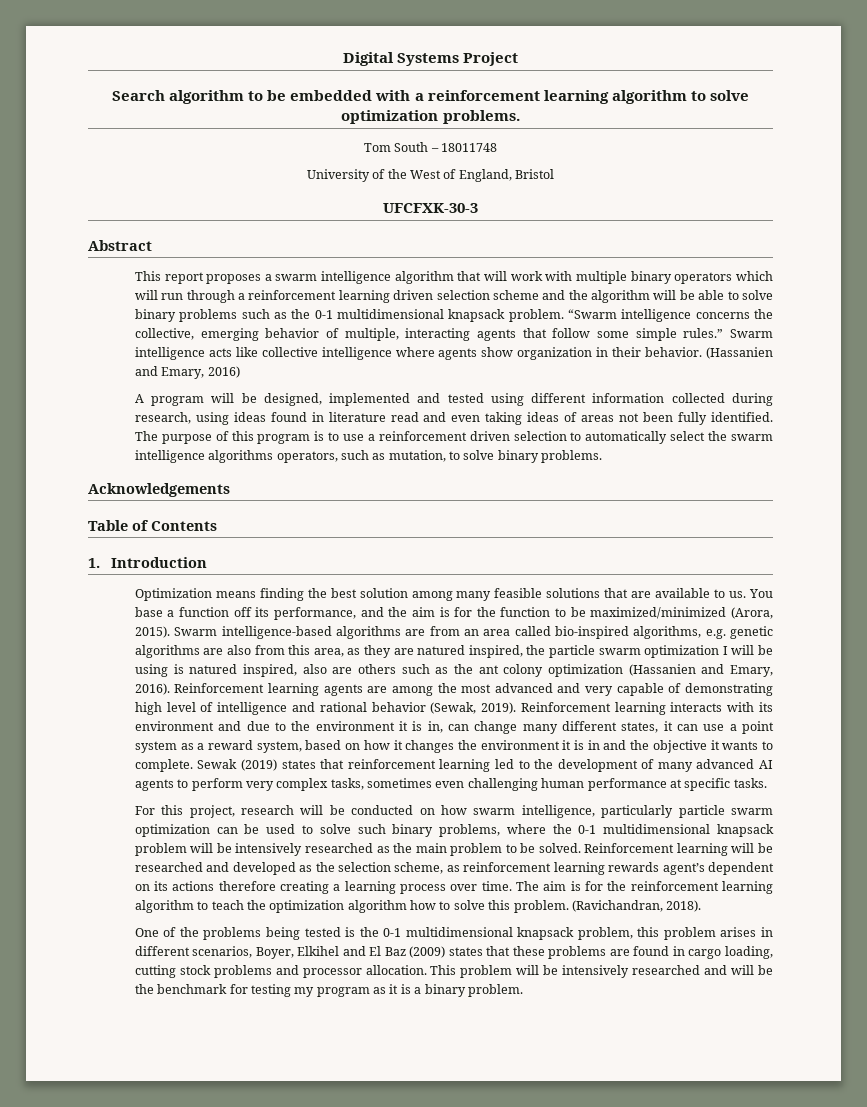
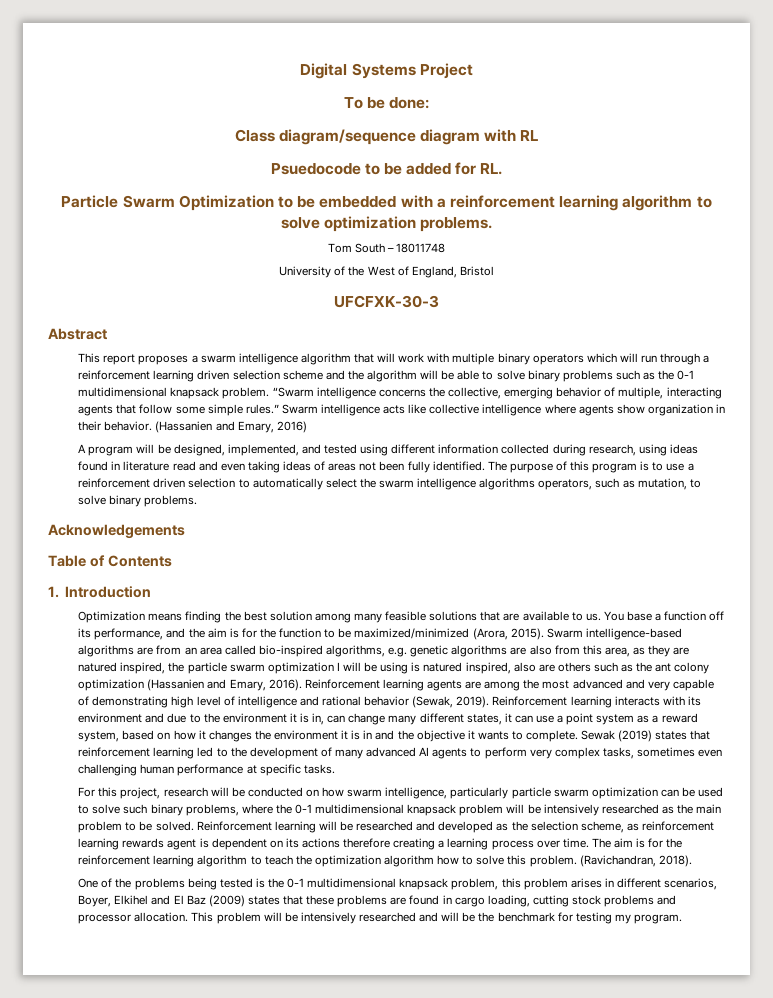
- Search algorithm to be embedded with a reinforcement learning algorithm to solve optimization problems.
+ To be done:
+ Class diagram/sequence diagram with RL
+ Psuedocode to be added for RL.
+ Particle Swarm Optimization to be embedded with a reinforcement learning algorithm to solve optimization problems.
- A program will be designed, implemented and tested using different information collected during research, using ideas found in literature read and even taking ideas of areas not been fully identified.
+ A program will be designed, implemented, and tested using different information collected during research, using ideas found in literature read and even taking ideas of areas not been fully identified.
- Reinforcement learning will be researched and developed as the selection scheme, as reinforcement learning rewards agent’s dependent on its actions therefore creating a learning process over time.
+ Reinforcement learning will be researched and developed as the selection scheme, as reinforcement learning rewards agent is dependent on its actions therefore creating a learning process over time.
- This problem will be intensively researched and will be the benchmark for testing my program as it is a binary problem.
+ This problem will be intensively researched and will be the benchmark for testing my program.

